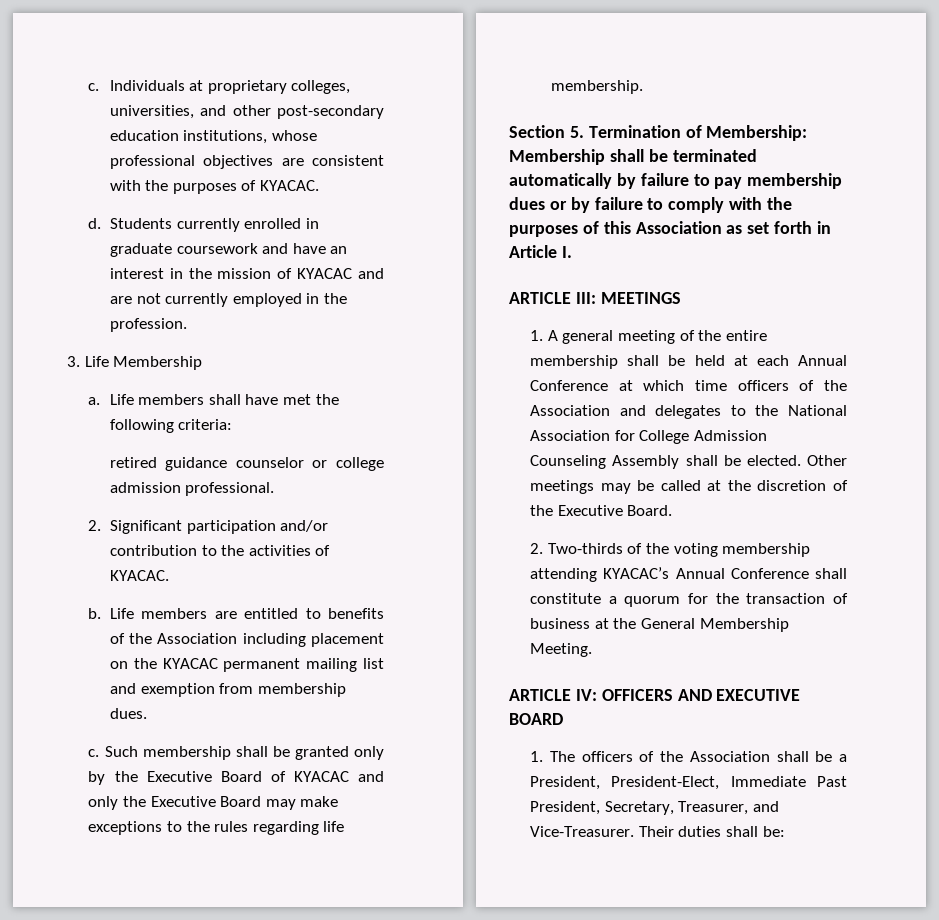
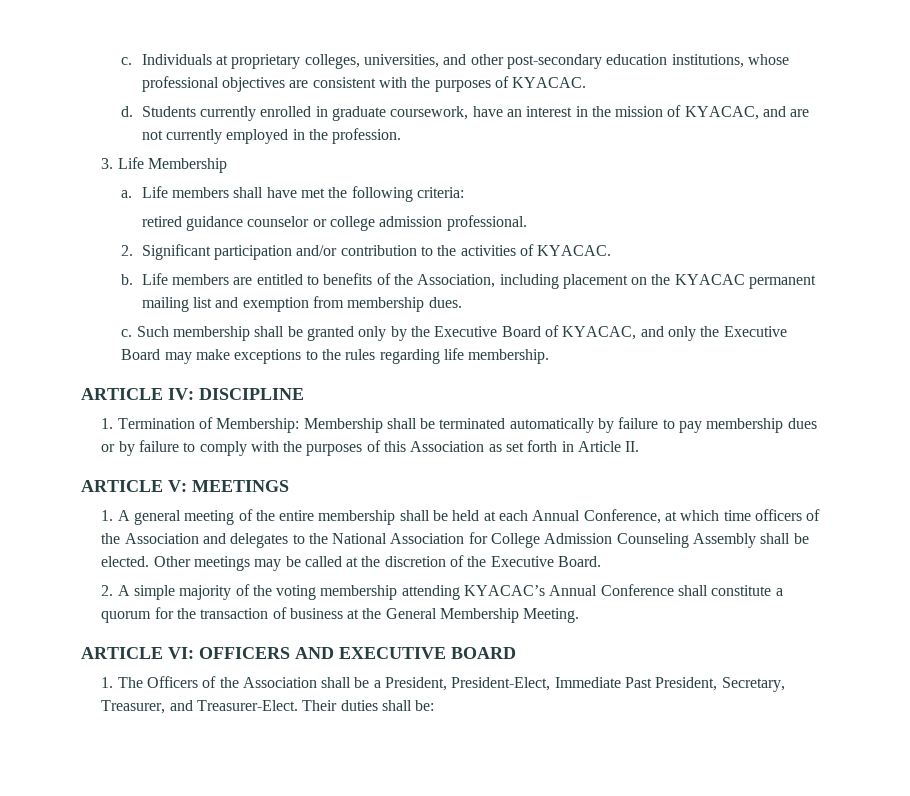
- Students currently enrolled in graduate coursework and have an interest in the mission of KYACAC and are not currently employed in the profession.
+ Students currently enrolled in graduate coursework, have an interest in the mission of KYACAC, and are not currently employed in the profession.
- Life members are entitled to benefits of the Association including placement on the KYACAC permanent mailing list and exemption from membership dues.
+ Life members are entitled to benefits of the Association, including placement on the KYACAC permanent mailing list and exemption from membership dues.
- Such membership shall be granted only by the Executive Board of KYACAC and only the Executive Board may make exceptions to the rules regarding life membership.
+ Such membership shall be granted only by the Executive Board of KYACAC, and only the Executive Board may make exceptions to the rules regarding life membership.
- Section 5. Termination of Membership: Membership shall be terminated automatically by failure to pay membership dues or by failure to comply with the purposes of this Association as set forth in Article I.
- ARTICLE III: MEETINGS
+ ARTICLE IV: DISCIPLINE
+ 1. Termination of Membership: Membership shall be terminated automatically by failure to pay membership dues or by failure to comply with the purposes of this Association as set forth in Article II.
+ ARTICLE V: MEETINGS
- 1. A general meeting of the entire membership shall be held at each Annual Conference at which time officers of the Association and delegates to the National Association for College Admission Counseling Assembly shall be elected.
+ 1. A general meeting of the entire membership shall be held at each Annual Conference, at which time officers of the Association and delegates to the National Association for College Admission Counseling Assembly shall be elected.
- 2. Two-thirds of the voting membership attending KYACAC’s Annual Conference shall constitute a quorum for the transaction of business at the General Membership Meeting.
+ 2. A simple majority of the voting membership attending KYACAC’s Annual Conference shall constitute a quorum for the transaction of business at the General Membership Meeting.
- ARTICLE IV: OFFICERS AND EXECUTIVE BOARD
+ ARTICLE VI: OFFICERS AND EXECUTIVE BOARD
- 1. The officers of the Association shall be a President, President-Elect, Immediate Past President, Secretary, Treasurer, and Vice-Treasurer.
+ 1. The Officers of the Association shall be a President, President-Elect, Immediate Past President, Secretary, Treasurer, and Treasurer-Elect.

